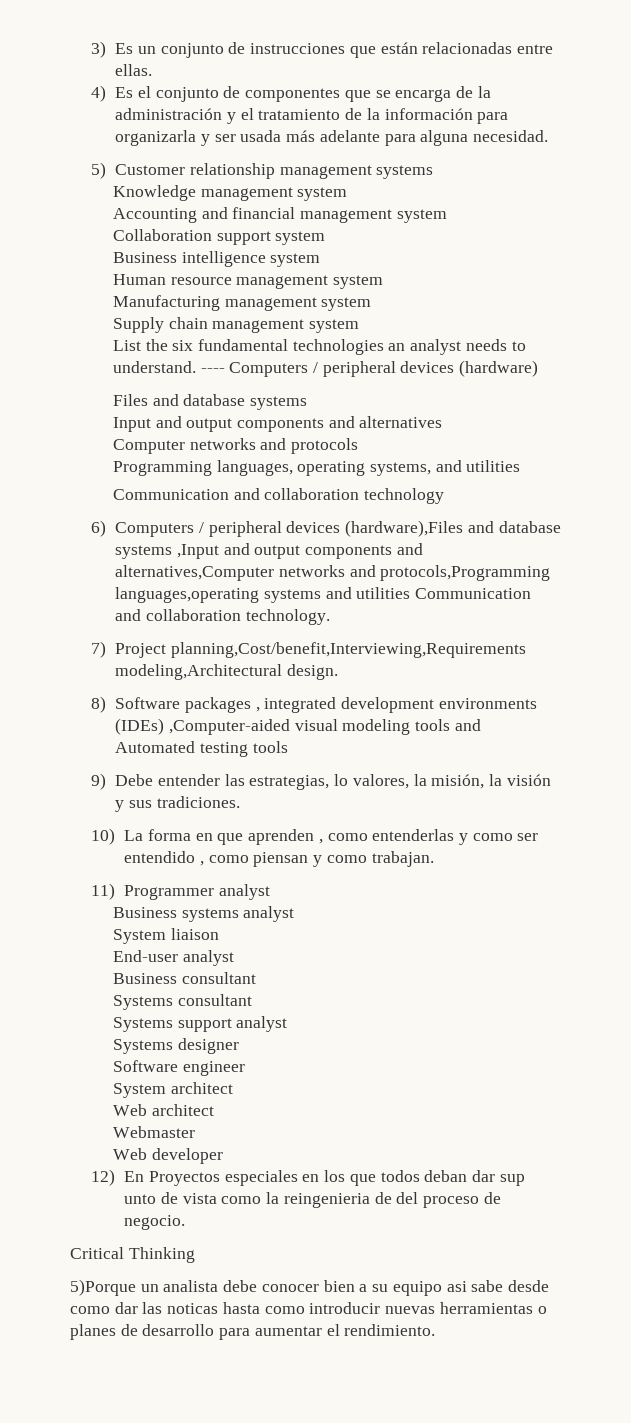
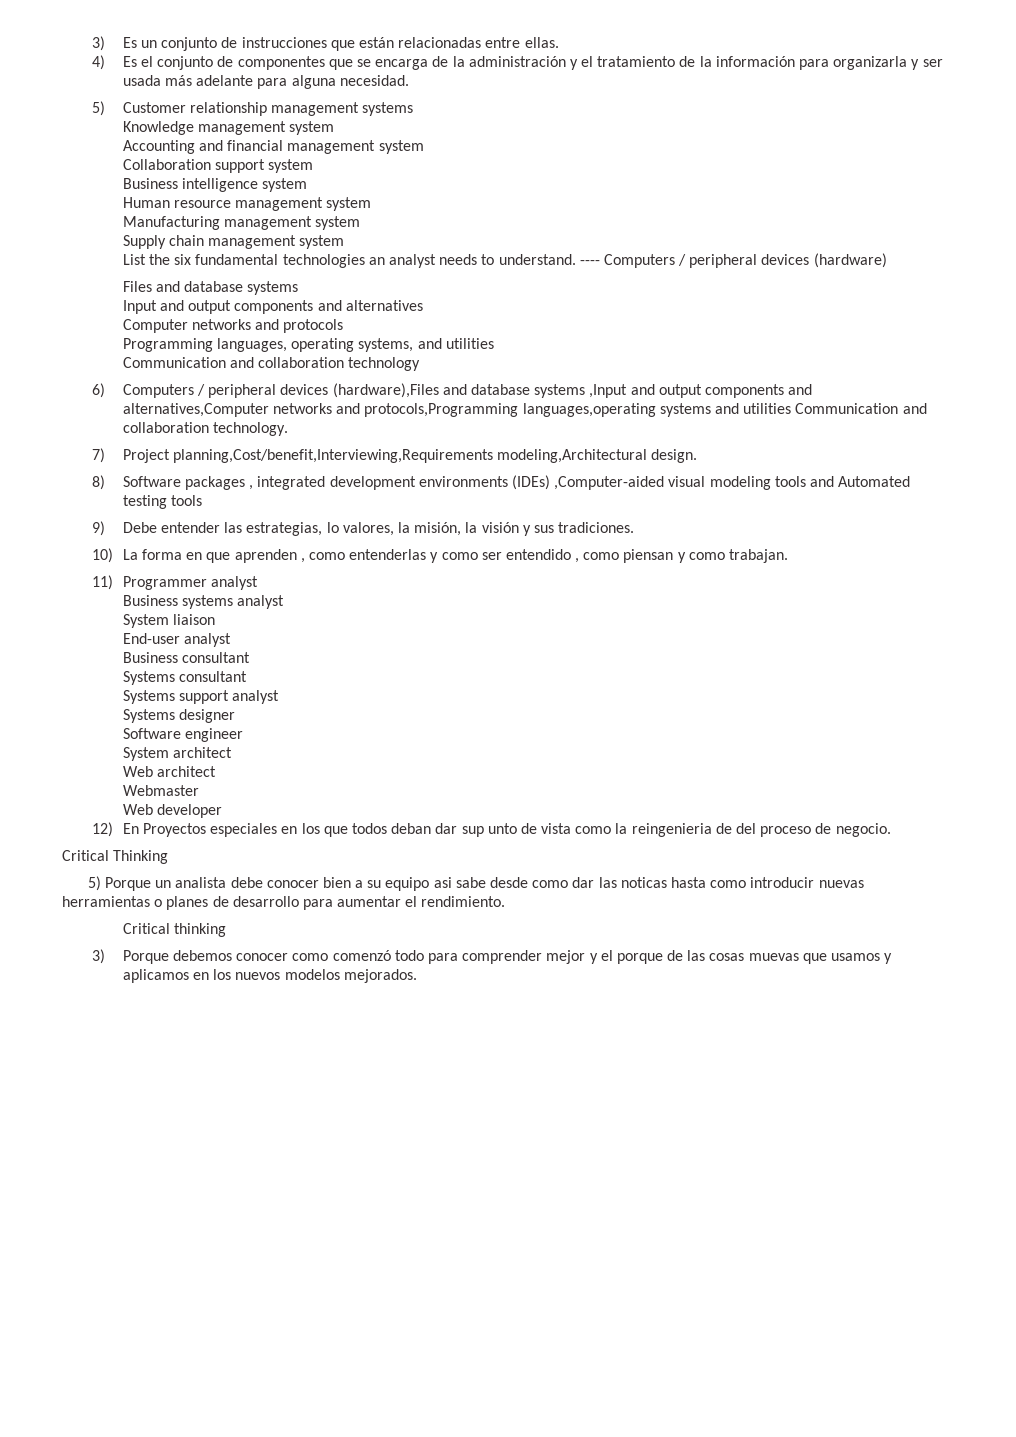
- 5)Porque un analista debe conocer bien a su equipo asi sabe desde como dar las noticas hasta como introducir nuevas herramientas o planes de desarrollo para aumentar el rendimiento.
+ 5) Porque un analista debe conocer bien a su equipo asi sabe desde como dar las noticas hasta como introducir nuevas herramientas o planes de desarrollo para aumentar el rendimiento.
+ Critical thinking
+ 3) Porque debemos conocer como comenzó todo para comprender mejor y el porque de las cosas muevas que usamos y aplicamos en los nuevos modelos mejorados.

